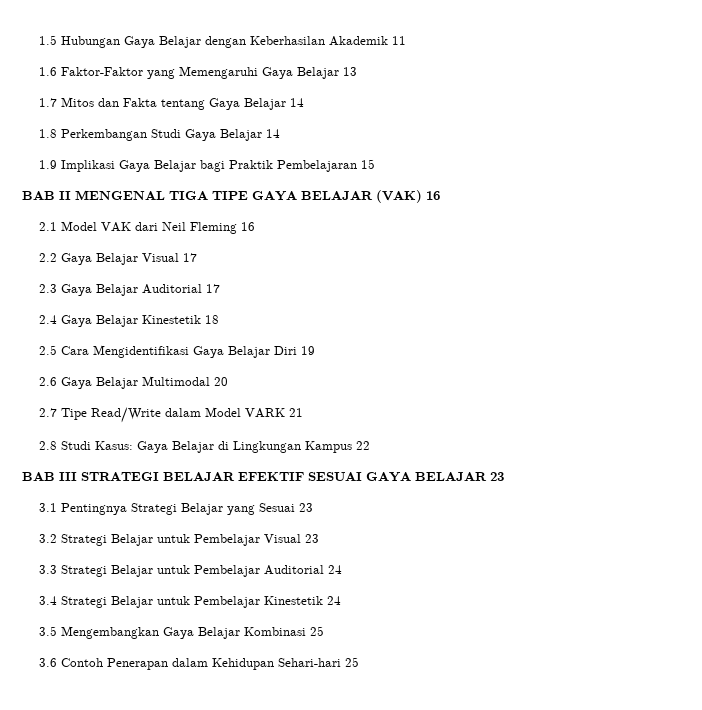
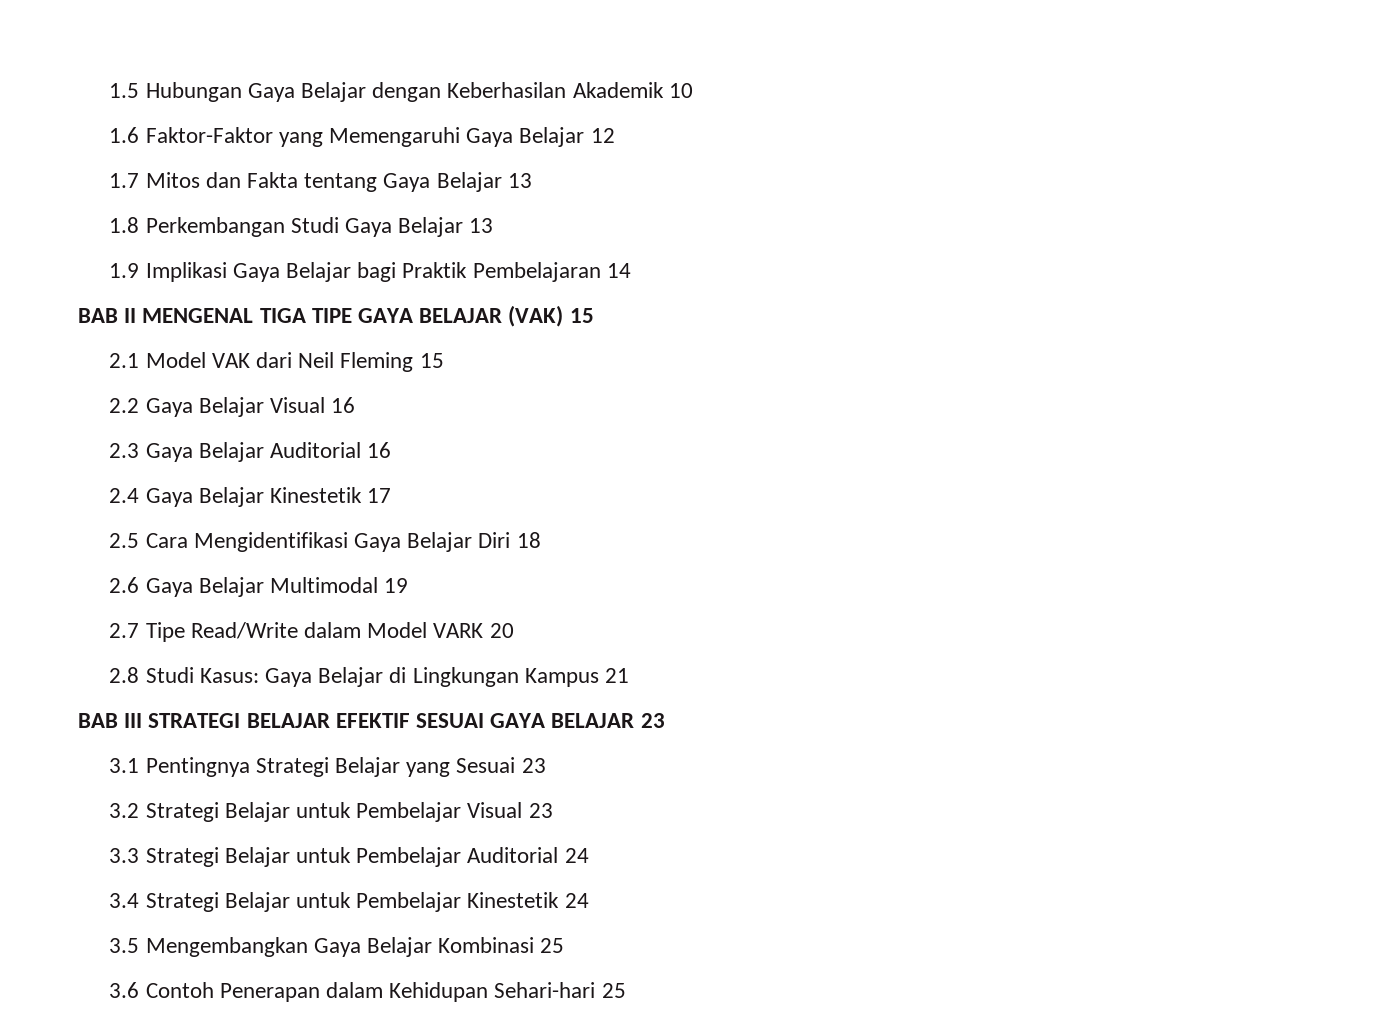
- 1.5 Hubungan Gaya Belajar dengan Keberhasilan Akademik 11
+ 1.5 Hubungan Gaya Belajar dengan Keberhasilan Akademik 10
- 1.6 Faktor-Faktor yang Memengaruhi Gaya Belajar 13
+ 1.6 Faktor-Faktor yang Memengaruhi Gaya Belajar 12
- 1.7 Mitos dan Fakta tentang Gaya Belajar 14
+ 1.7 Mitos dan Fakta tentang Gaya Belajar 13
- 1.8 Perkembangan Studi Gaya Belajar 14
+ 1.8 Perkembangan Studi Gaya Belajar 13
- 1.9 Implikasi Gaya Belajar bagi Praktik Pembelajaran 15
+ 1.9 Implikasi Gaya Belajar bagi Praktik Pembelajaran 14
- BAB II MENGENAL TIGA TIPE GAYA BELAJAR (VAK) 16
+ BAB II MENGENAL TIGA TIPE GAYA BELAJAR (VAK) 15
- 2.1 Model VAK dari Neil Fleming 16
+ 2.1 Model VAK dari Neil Fleming 15
- 2.2 Gaya Belajar Visual 17
+ 2.2 Gaya Belajar Visual 16
- 2.3 Gaya Belajar Auditorial 17
+ 2.3 Gaya Belajar Auditorial 16
- 2.4 Gaya Belajar Kinestetik 18
+ 2.4 Gaya Belajar Kinestetik 17
- 2.5 Cara Mengidentifikasi Gaya Belajar Diri 19
+ 2.5 Cara Mengidentifikasi Gaya Belajar Diri 18
- 2.6 Gaya Belajar Multimodal 20
+ 2.6 Gaya Belajar Multimodal 19
- 2.7 Tipe Read/Write dalam Model VARK 21
+ 2.7 Tipe Read/Write dalam Model VARK 20
- 2.8 Studi Kasus: Gaya Belajar di Lingkungan Kampus 22
+ 2.8 Studi Kasus: Gaya Belajar di Lingkungan Kampus 21

